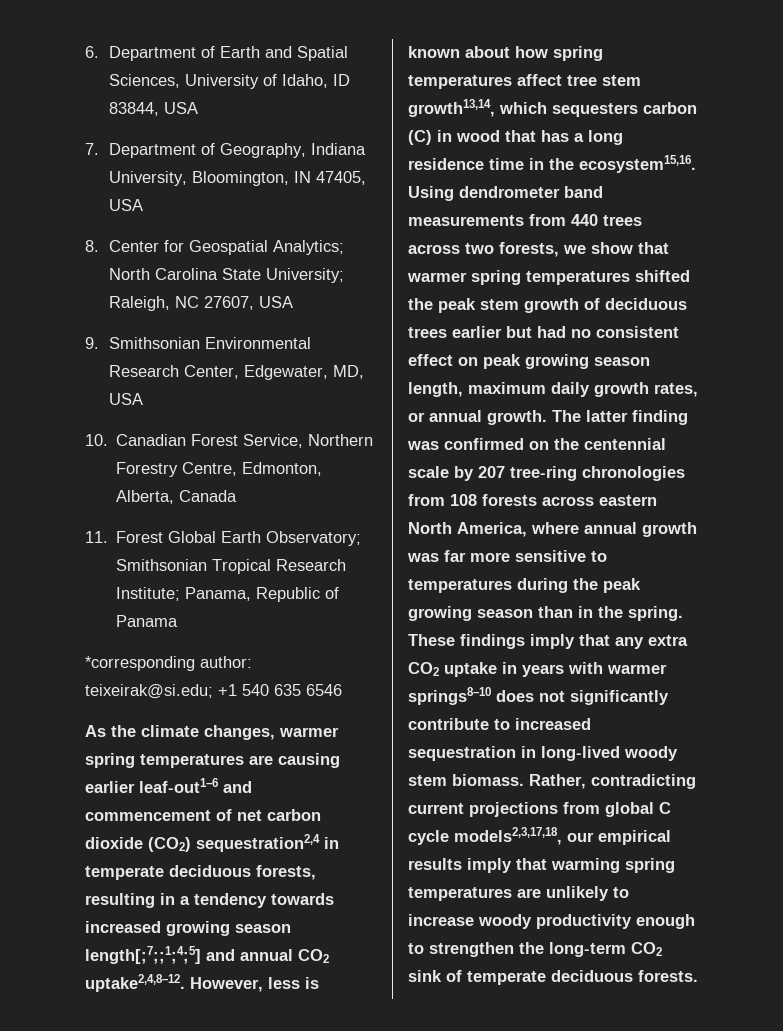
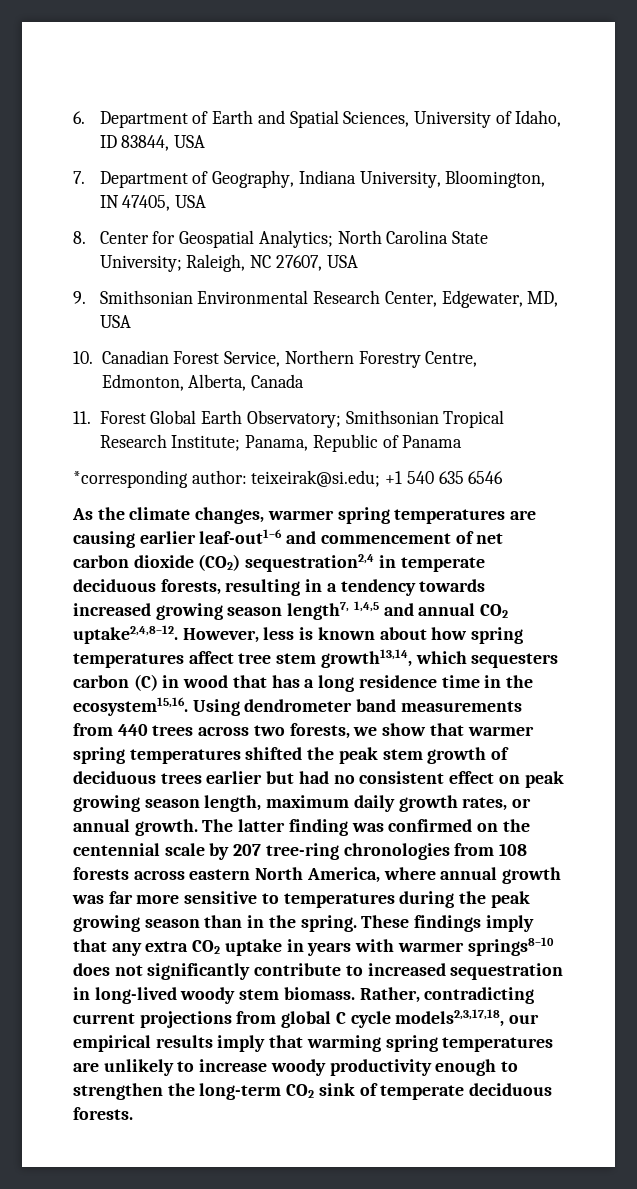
- As the climate changes, warmer spring temperatures are causing earlier leaf-out1–6 and commencement of net carbon dioxide (CO2) sequestration2,4 in temperate deciduous forests, resulting in a tendency towards increased growing season length[;7;;1;4;5] and annual CO2 uptake2,4,8–12.
+ As the climate changes, warmer spring temperatures are causing earlier leaf-out1–6 and commencement of net carbon dioxide (CO2) sequestration2,4 in temperate deciduous forests, resulting in a tendency towards increased growing season length7, 1,4,5 and annual CO2 uptake2,4,8–12.

